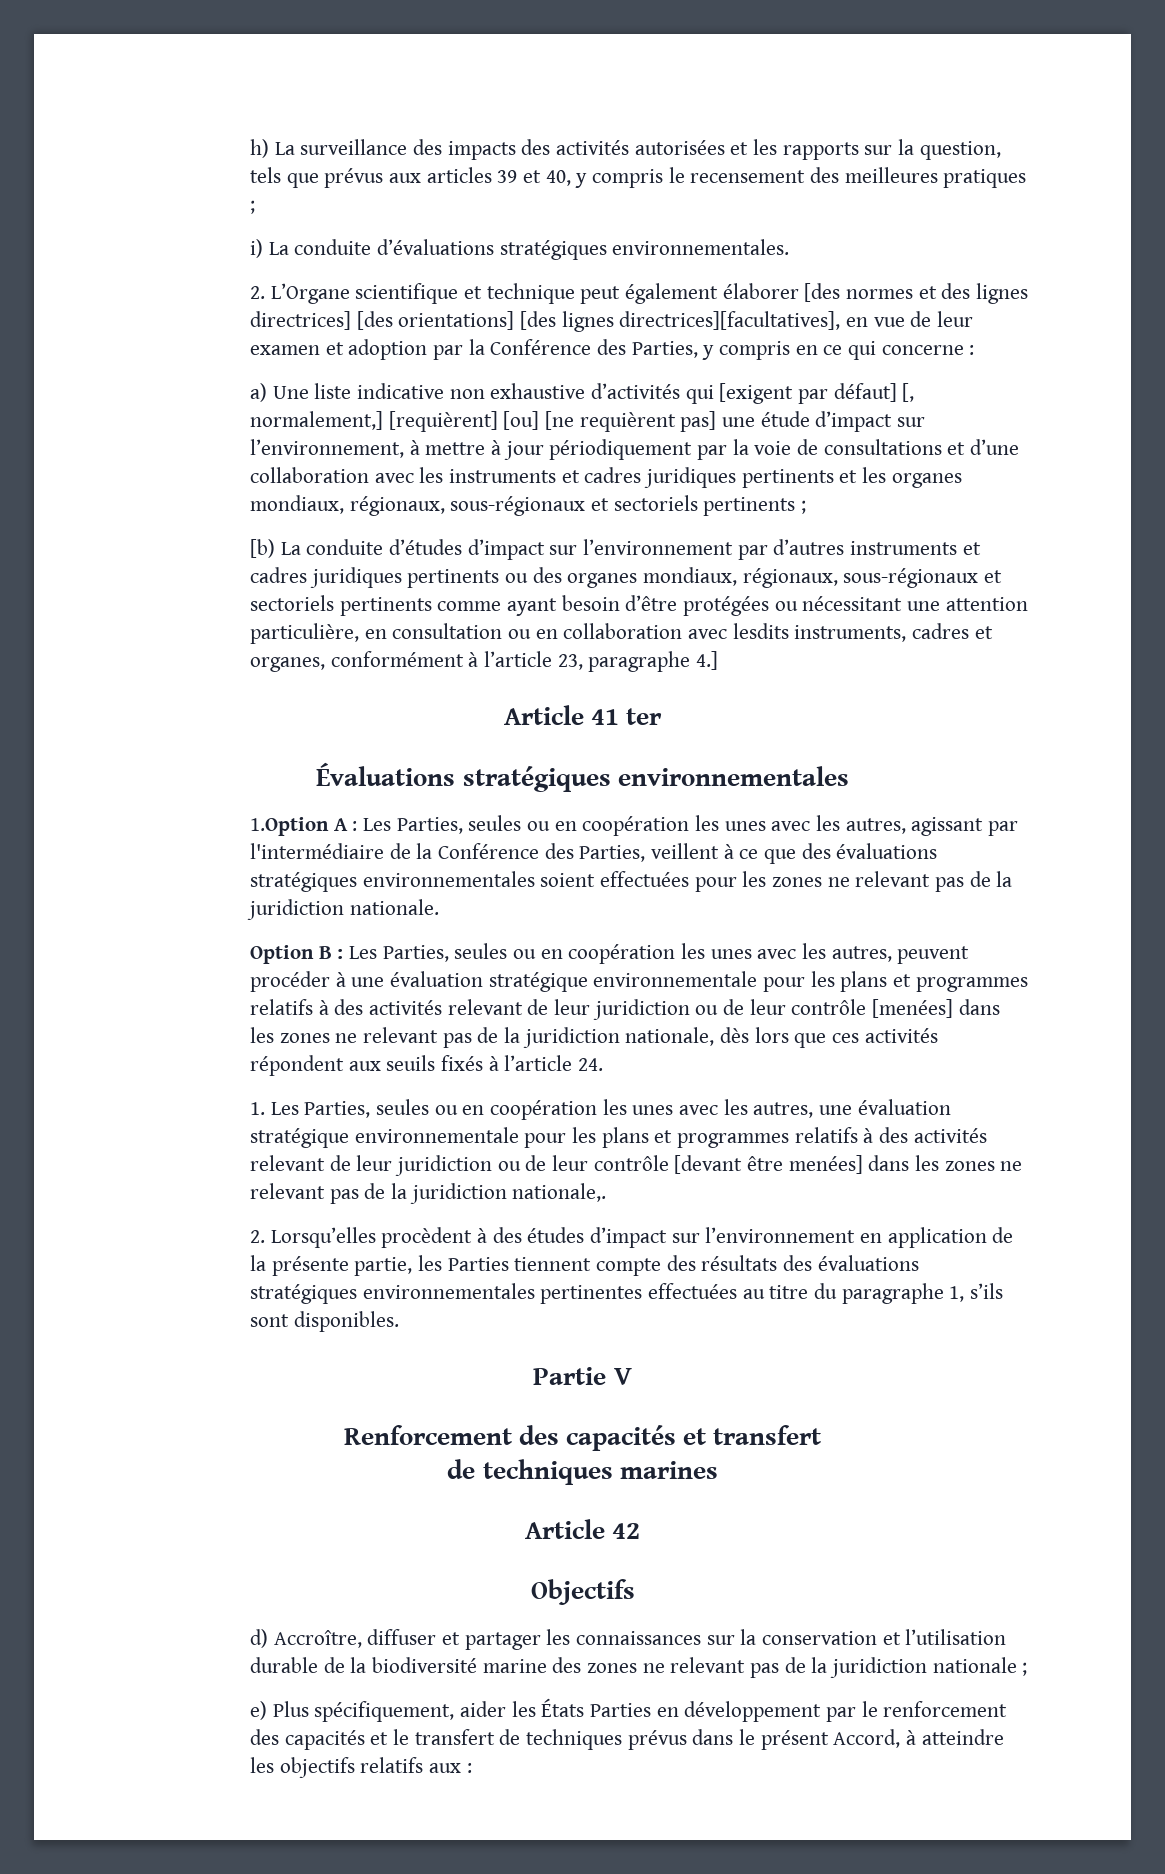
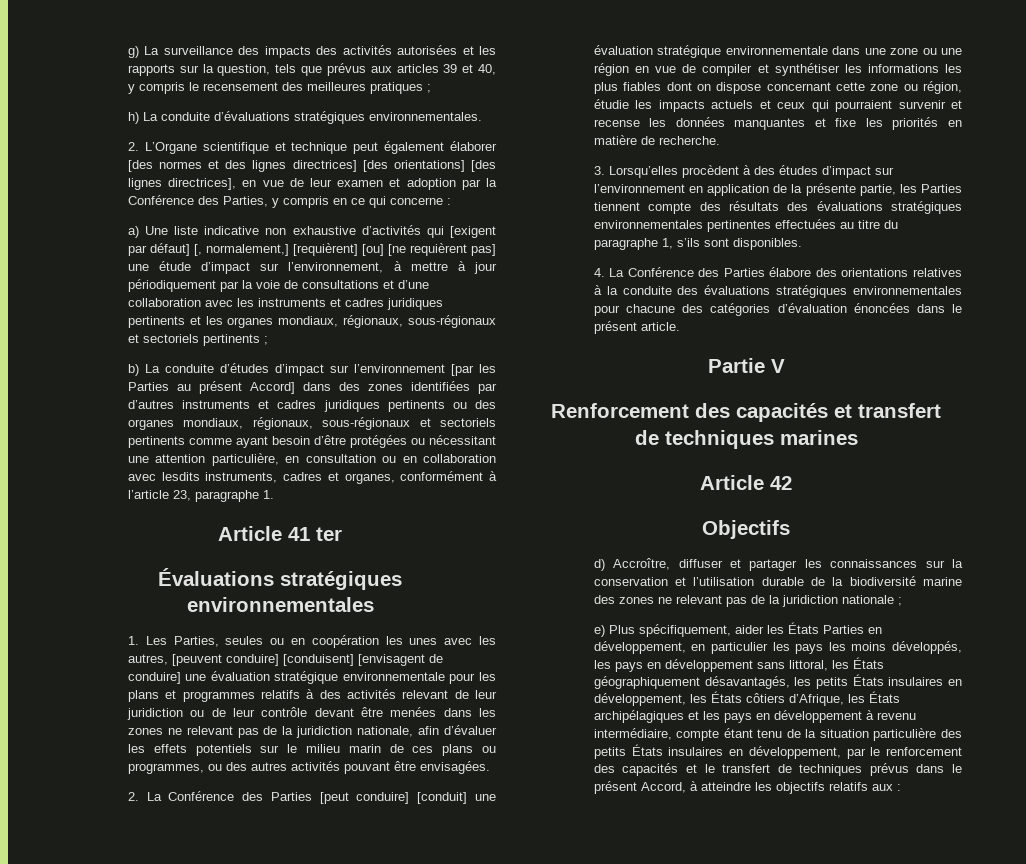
- h) La surveillance des impacts des activités autorisées et les rapports sur la question, tels que prévus aux articles 39 et 40, y compris le recensement des meilleures pratiques ;
+ g) La surveillance des impacts des activités autorisées et les rapports sur la question, tels que prévus aux articles 39 et 40, y compris le recensement des meilleures pratiques ;
- i) La conduite d’évaluations stratégiques environnementales.
+ h) La conduite d’évaluations stratégiques environnementales.
- 2. L’Organe scientifique et technique peut également élaborer [des normes et des lignes directrices] [des orientations] [des lignes directrices][facultatives], en vue de leur examen et adoption par la Conférence des Parties, y compris en ce qui concerne :
+ 2. L’Organe scientifique et technique peut également élaborer [des normes et des lignes directrices] [des orientations] [des lignes directrices], en vue de leur examen et adoption par la Conférence des Parties, y compris en ce qui concerne :
- [b) La conduite d’études d’impact sur l’environnement par d’autres instruments et cadres juridiques pertinents ou des organes mondiaux, régionaux, sous-régionaux et sectoriels pertinents comme ayant besoin d’être protégées ou nécessitant une attention particulière, en consultation ou en collaboration avec lesdits instruments, cadres et organes, conformément à l’article 23, paragraphe 4.]
+ b) La conduite d’études d’impact sur l’environnement [par les Parties au présent Accord] dans des zones identifiées par d’autres instruments et cadres juridiques pertinents ou des organes mondiaux, régionaux, sous-régionaux et sectoriels pertinents comme ayant besoin d’être protégées ou nécessitant une attention particulière, en consultation ou en collaboration avec lesdits instruments, cadres et organes, conformément à l’article 23, paragraphe 1.
- 1.Option A : Les Parties, seules ou en coopération les unes avec les autres, agissant par l'intermédiaire de la Conférence des Parties, veillent à ce que des évaluations stratégiques environnementales soient effectuées pour les zones ne relevant pas de la juridiction nationale.
- Option B : Les Parties, seules ou en coopération les unes avec les autres, peuvent procéder à une évaluation stratégique environnementale pour les plans et programmes relatifs à des activités relevant de leur juridiction ou de leur contrôle [menées] dans les zones ne relevant pas de la juridiction nationale, dès lors que ces activités répondent aux seuils fixés à l’article 24.
- 1. Les Parties, seules ou en coopération les unes avec les autres, une évaluation stratégique environnementale pour les plans et programmes relatifs à des activités relevant de leur juridiction ou de leur contrôle [devant être menées] dans les zones ne relevant pas de la juridiction nationale,.
- 2. Lorsqu’elles procèdent à des études d’impact sur l’environnement en application de la présente partie, les Parties tiennent compte des résultats des évaluations stratégiques environnementales pertinentes effectuées au titre du paragraphe 1, s’ils sont disponibles.
+ 1. Les Parties, seules ou en coopération les unes avec les autres, [peuvent conduire] [conduisent] [envisagent de conduire] une évaluation stratégique environnementale pour les plans et programmes relatifs à des activités relevant de leur juridiction ou de leur contrôle devant être menées dans les zones ne relevant pas de la juridiction nationale, afin d’évaluer les effets potentiels sur le milieu marin de ces plans ou programmes, ou des autres activités pouvant être envisagées.
+ 2. La Conférence des Parties [peut conduire] [conduit] une évaluation stratégique environnementale dans une zone ou une région en vue de compiler et synthétiser les informations les plus fiables dont on dispose concernant cette zone ou région, étudie les impacts actuels et ceux qui pourraient survenir et recense les données manquantes et fixe les priorités en matière de recherche.
+ 3. Lorsqu’elles procèdent à des études d’impact sur l’environnement en application de la présente partie, les Parties tiennent compte des résultats des évaluations stratégiques environnementales pertinentes effectuées au titre du paragraphe 1, s’ils sont disponibles.
+ 4. La Conférence des Parties élabore des orientations relatives à la conduite des évaluations stratégiques environnementales pour chacune des catégories d’évaluation énoncées dans le présent article.
- e) Plus spécifiquement, aider les États Parties en développement par le renforcement des capacités et le transfert de techniques prévus dans le présent Accord, à atteindre les objectifs relatifs aux :
+ e) Plus spécifiquement, aider les États Parties en développement, en particulier les pays les moins développés, les pays en développement sans littoral, les États géographiquement désavantagés, les petits États insulaires en développement, les États côtiers d’Afrique, les États archipélagiques et les pays en développement à revenu intermédiaire, compte étant tenu de la situation particulière des petits États insulaires en développement, par le renforcement des capacités et le transfert de techniques prévus dans le présent Accord, à atteindre les objectifs relatifs aux :

